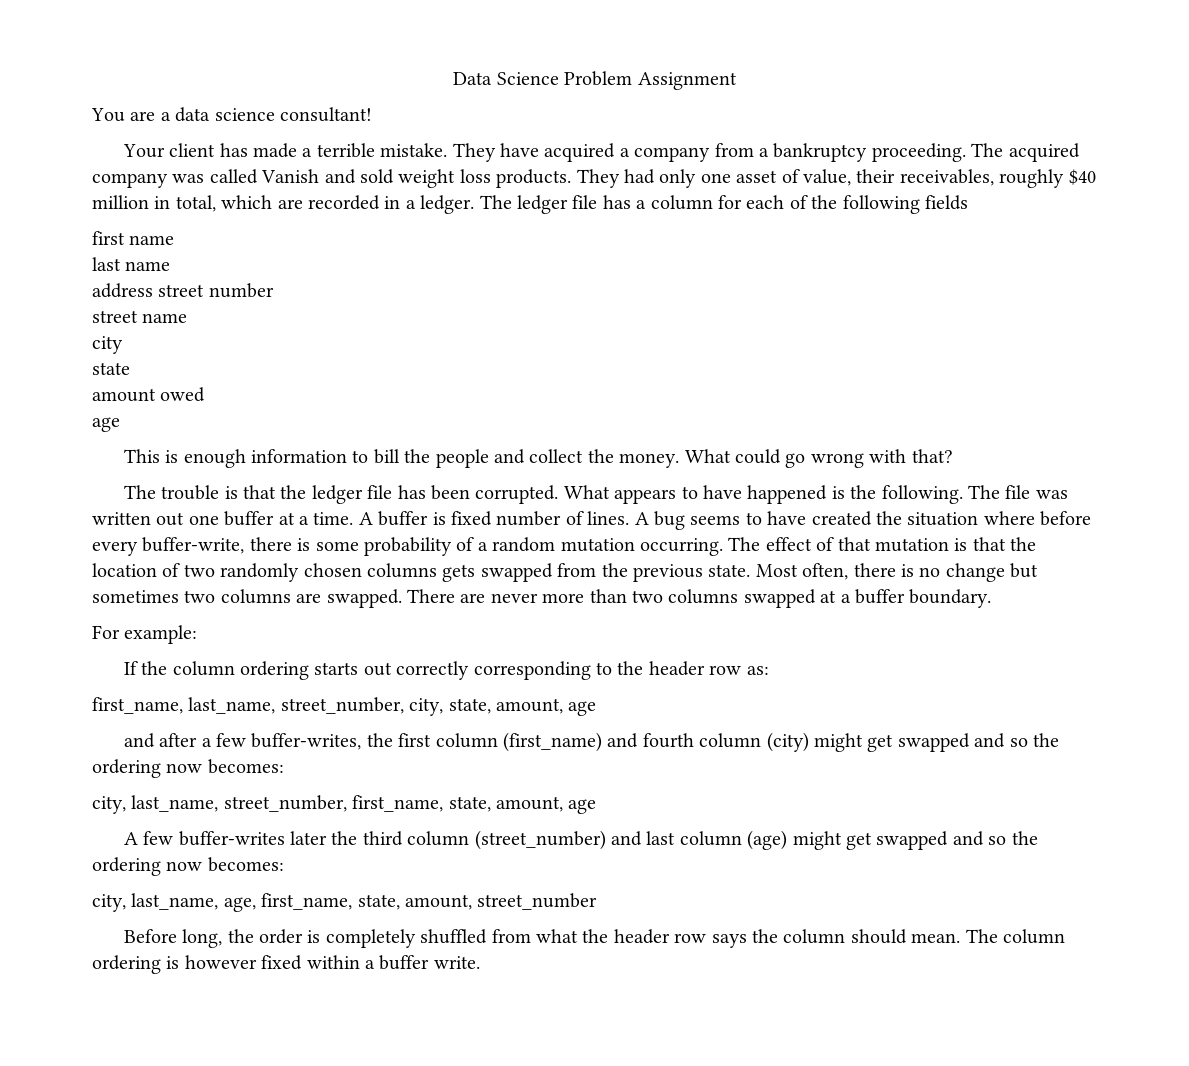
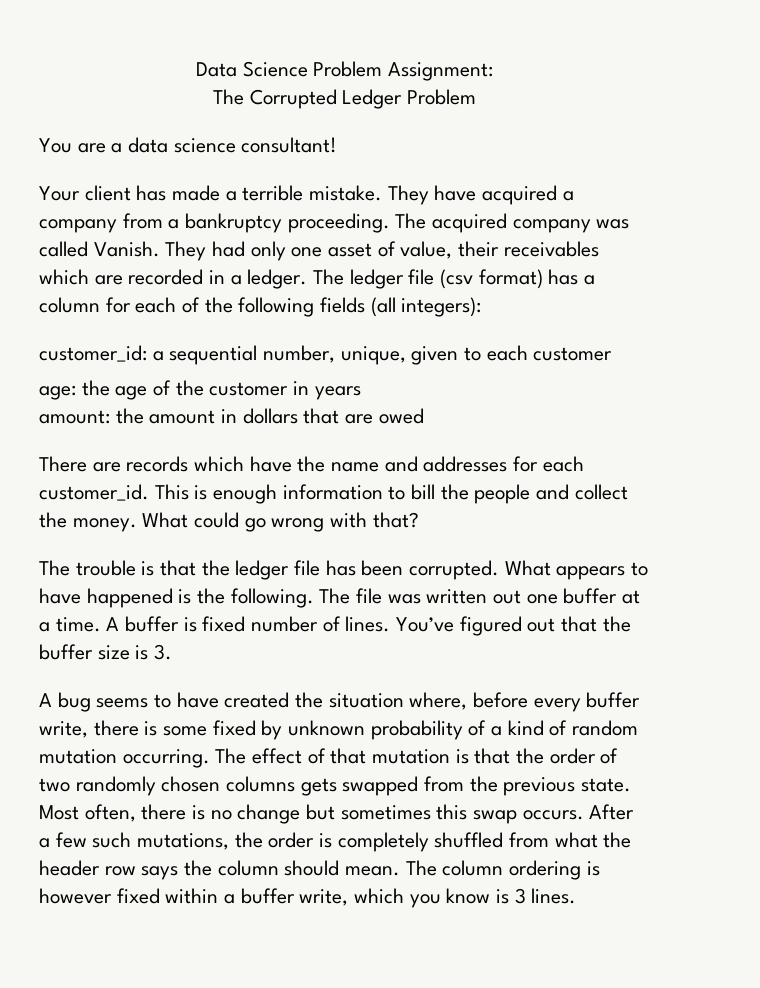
- Data Science Problem Assignment
+ Data Science Problem Assignment:
+ The Corrupted Ledger Problem
- The acquired company was called Vanish and sold weight loss products.
+ The acquired company was called Vanish.
- They had only one asset of value, their receivables, roughly $40 million in total, which are recorded in a ledger.
+ They had only one asset of value, their receivables which are recorded in a ledger.
- The ledger file has a column for each of the following fields
- first name
- last name
- address street number
- street name
- city
- state
- amount owed
- age
- This is enough information to bill the people and collect the money.
+ The ledger file (csv format) has a column for each of the following fields (all integers):
+ customer_id: a sequential number, unique, given to each customer
+ age: the age of the customer in years
+ amount: the amount in dollars that are owed
+ There are records which have the name and addresses for each customer_id. This is enough information to bill the people and collect the money.
- A buffer is fixed number of lines. A bug seems to have created the situation where before every buffer-write, there is some probability of a random mutation occurring.
+ A buffer is fixed number of lines. You’ve figured out that the buffer size is 3.
+ A bug seems to have created the situation where, before every buffer write, there is some fixed by unknown probability of a kind of random mutation occurring.
- The effect of that mutation is that the location of two randomly chosen columns gets swapped from the previous state.
+ The effect of that mutation is that the order of two randomly chosen columns gets swapped from the previous state.
- Most often, there is no change but sometimes two columns are swapped. There are never more than two columns swapped at a buffer boundary.
- For example:
- If the column ordering starts out correctly corresponding to the header row as:
- first_name, last_name, street_number, city, state, amount, age
- and after a few buffer-writes, the first column (first_name) and fourth column (city) might get swapped and so the ordering now becomes:
- city, last_name, street_number, first_name, state, amount, age
- A few buffer-writes later the third column (street_number) and last column (age) might get swapped and so the ordering now becomes:
- city, last_name, age, first_name, state, amount, street_number
- Before long, the order is completely shuffled from what the header row says the column should mean.
+ Most often, there is no change but sometimes this swap occurs. After a few such mutations, the order is completely shuffled from what the header row says the column should mean.
- The column ordering is however fixed within a buffer write.
+ The column ordering is however fixed within a buffer write, which you know is 3 lines.

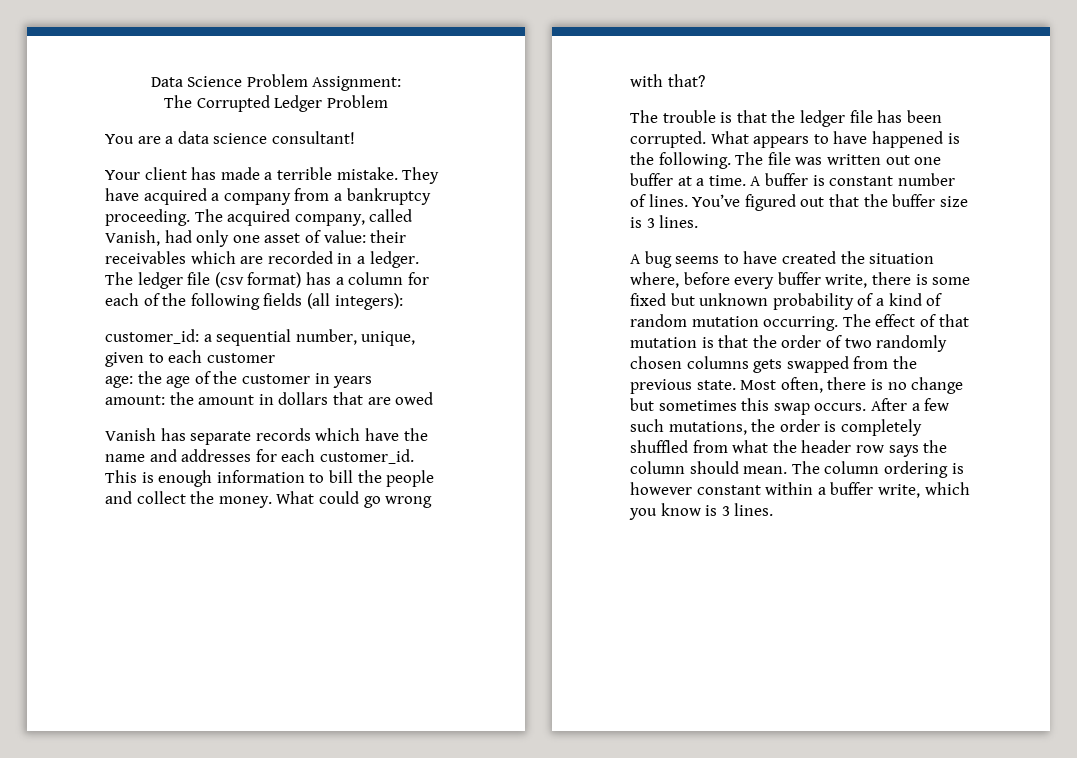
- The acquired company was called Vanish. They had only one asset of value, their receivables which are recorded in a ledger.
+ The acquired company, called Vanish, had only one asset of value: their receivables which are recorded in a ledger.
- There are records which have the name and addresses for each customer_id.
+ Vanish has separate records which have the name and addresses for each customer_id.
- A buffer is fixed number of lines.
+ A buffer is constant number of lines.
- You’ve figured out that the buffer size is 3.
+ You’ve figured out that the buffer size is 3 lines.
- A bug seems to have created the situation where, before every buffer write, there is some fixed by unknown probability of a kind of random mutation occurring.
+ A bug seems to have created the situation where, before every buffer write, there is some fixed but unknown probability of a kind of random mutation occurring.
- The column ordering is however fixed within a buffer write, which you know is 3 lines.
+ The column ordering is however constant within a buffer write, which you know is 3 lines.

